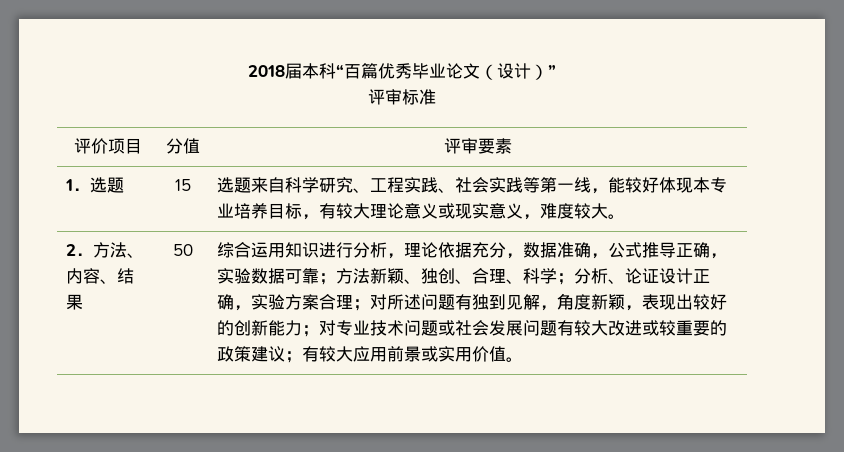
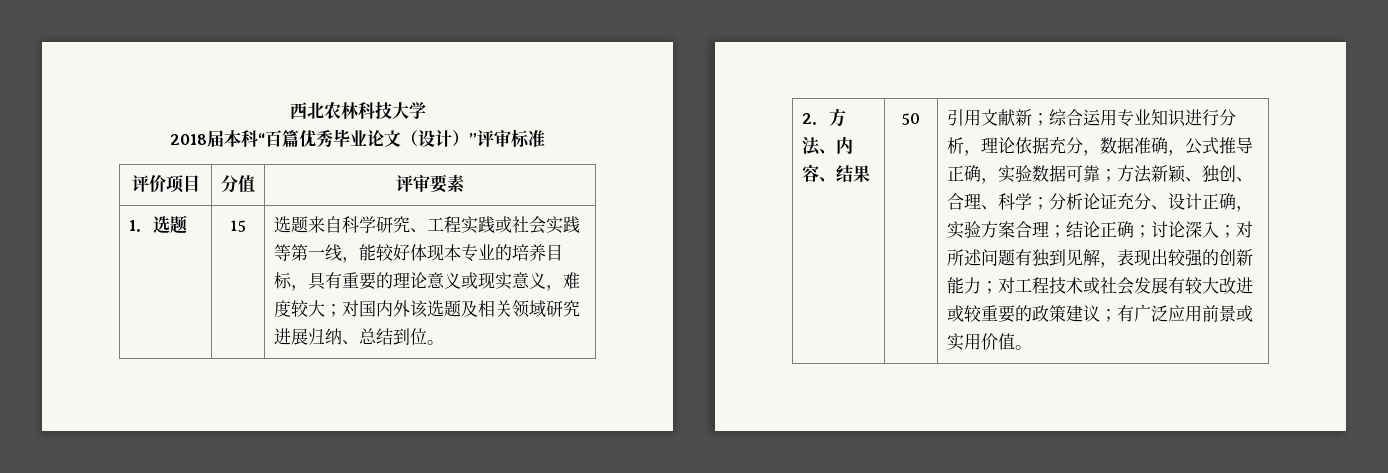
+ 西北农林科技大学
- 2018届本科“百篇优秀毕业论文（设计）”
- 评审标准
+ 2018届本科“百篇优秀毕业论文（设计）”评审标准
- 选题来自科学研究、工程实践、社会实践等第一线，能较好体现本专业培养目标，有较大理论意义或现实意义，难度较大。
+ 选题来自科学研究、工程实践或社会实践等第一线，能较好体现本专业的培养目标，具有重要的理论意义或现实意义，难度较大；对国内外该选题及相关领域研究进展归纳、总结到位。
- 综合运用知识进行分析，理论依据充分，数据准确，公式推导正确，实验数据可靠；方法新颖、独创、合理、科学；分析、论证设计正确，实验方案合理；对所述问题有独到见解，角度新颖，表现出较好的创新能力；对专业技术问题或社会发展问题有较大改进或较重要的政策建议；有较大应用前景或实用价值。
+ 引用文献新；综合运用专业知识进行分析，理论依据充分，数据准确，公式推导正确，实验数据可靠；方法新颖、独创、合理、科学；分析论证充分、设计正确，实验方案合理；结论正确；讨论深入；对所述问题有独到见解，表现出较强的创新能力；对工程技术或社会发展有较大改进或较重要的政策建议；有广泛应用前景或实用价值。

